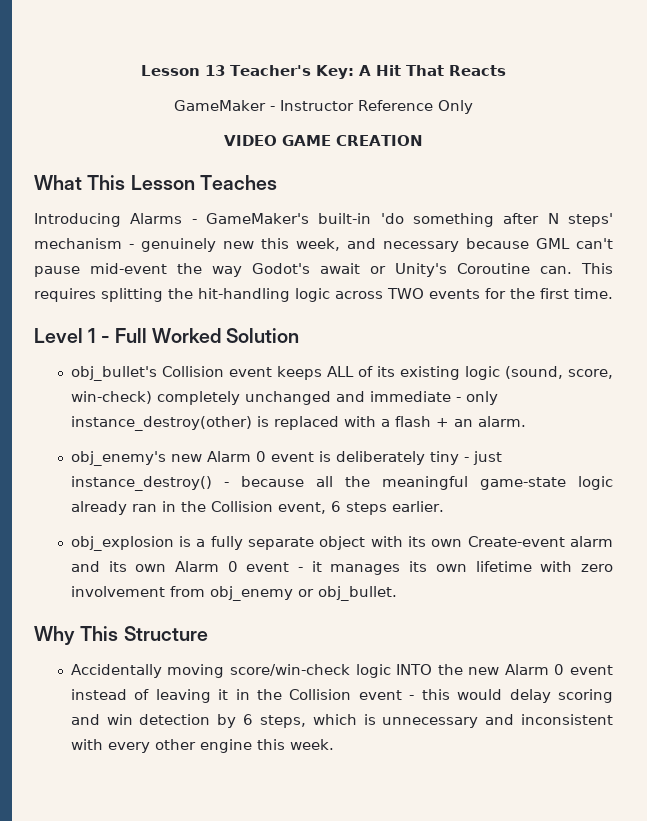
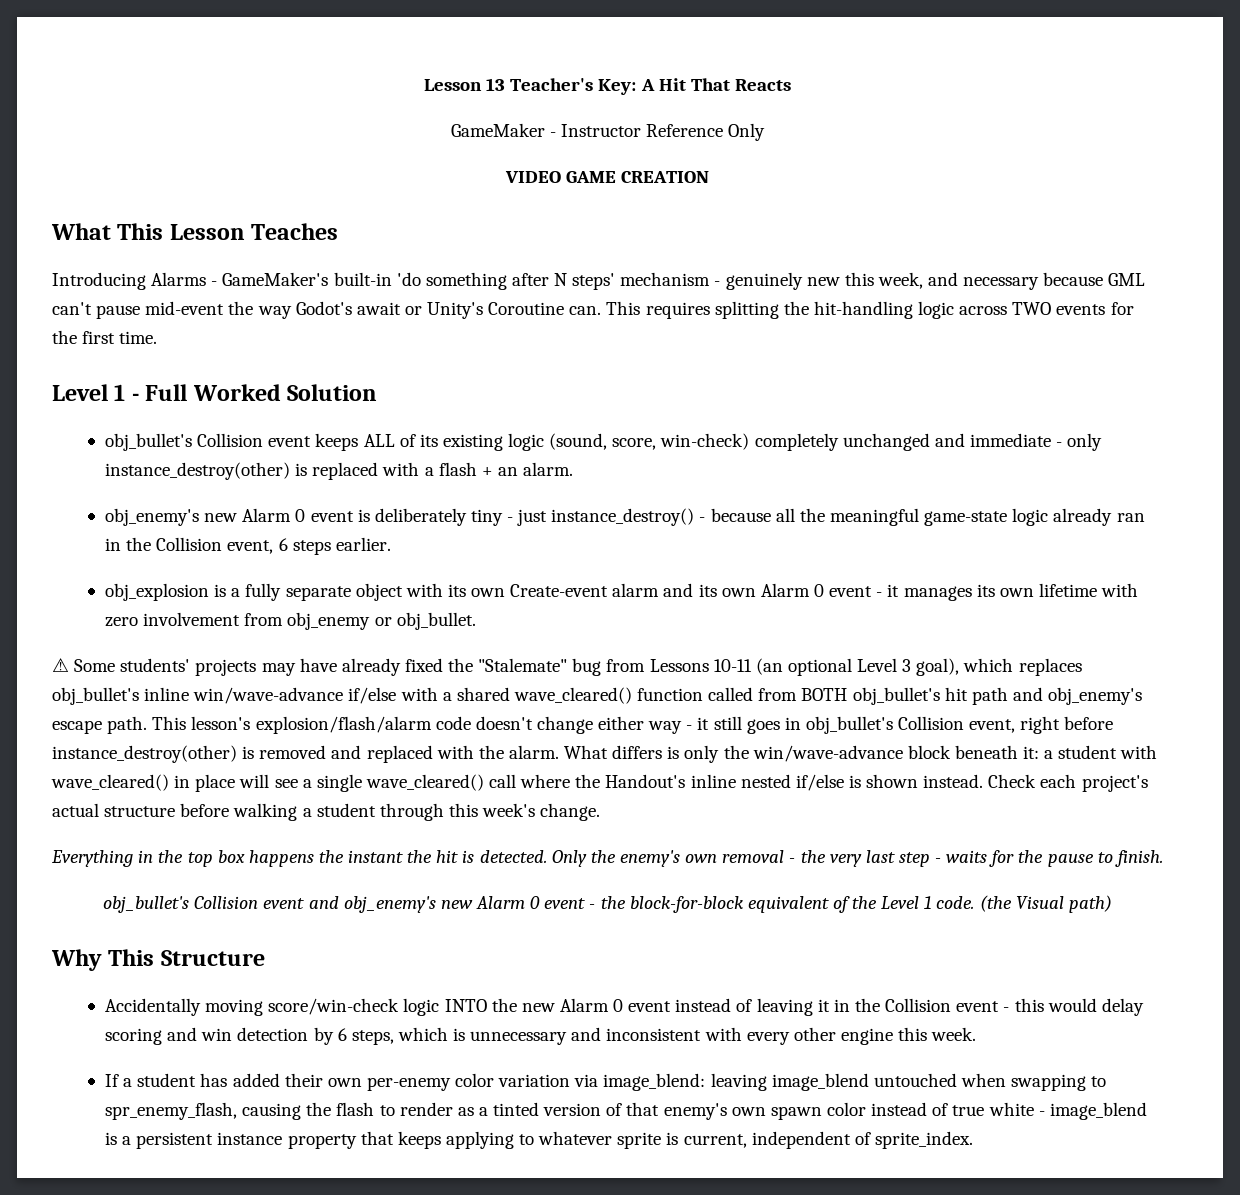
+ ⚠ Some students' projects may have already fixed the "Stalemate" bug from Lessons 10-11 (an optional Level 3 goal), which replaces obj_bullet's inline win/wave-advance if/else with a shared wave_cleared() function called from BOTH obj_bullet's hit path and obj_enemy's escape path. This lesson's explosion/flash/alarm code doesn't change either way - it still goes in obj_bullet's Collision event, right before instance_destroy(other) is removed and replaced with the alarm. What differs is only the win/wave-advance block beneath it: a student with wave_cleared() in place will see a single wave_cleared() call where the Handout's inline nested if/else is shown instead. Check each project's actual structure before walking a student through this week's change.
+ Everything in the top box happens the instant the hit is detected. Only the enemy's own removal - the very last step - waits for the pause to finish.
+ obj_bullet's Collision event and obj_enemy's new Alarm 0 event - the block-for-block equivalent of the Level 1 code. (the Visual path)
+ If a student has added their own per-enemy color variation via image_blend: leaving image_blend untouched when swapping to spr_enemy_flash, causing the flash to render as a tinted version of that enemy's own spawn color instead of true white - image_blend is a persistent instance property that keeps applying to whatever sprite is current, independent of sprite_index.

